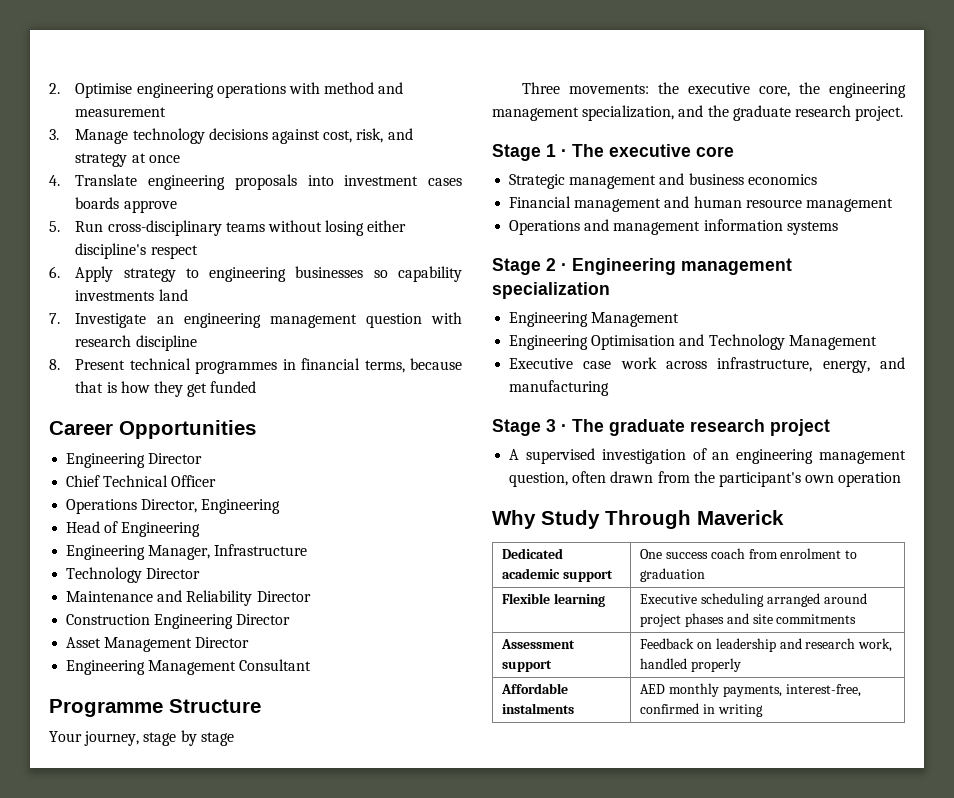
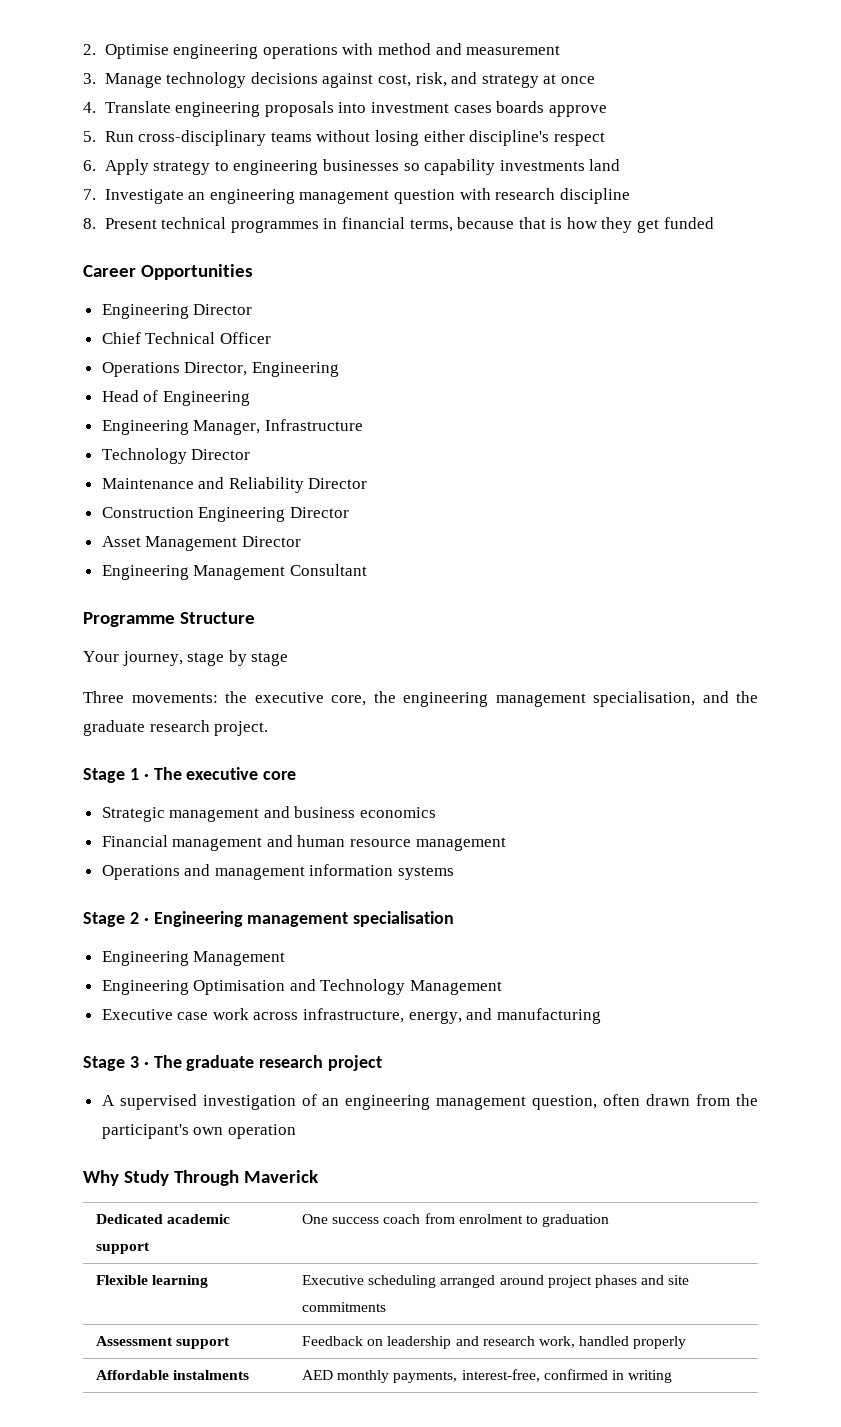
- Three movements: the executive core, the engineering management specialization, and the graduate research project.
+ Three movements: the executive core, the engineering management specialisation, and the graduate research project.
- Stage 2 · Engineering management specialization
+ Stage 2 · Engineering management specialisation

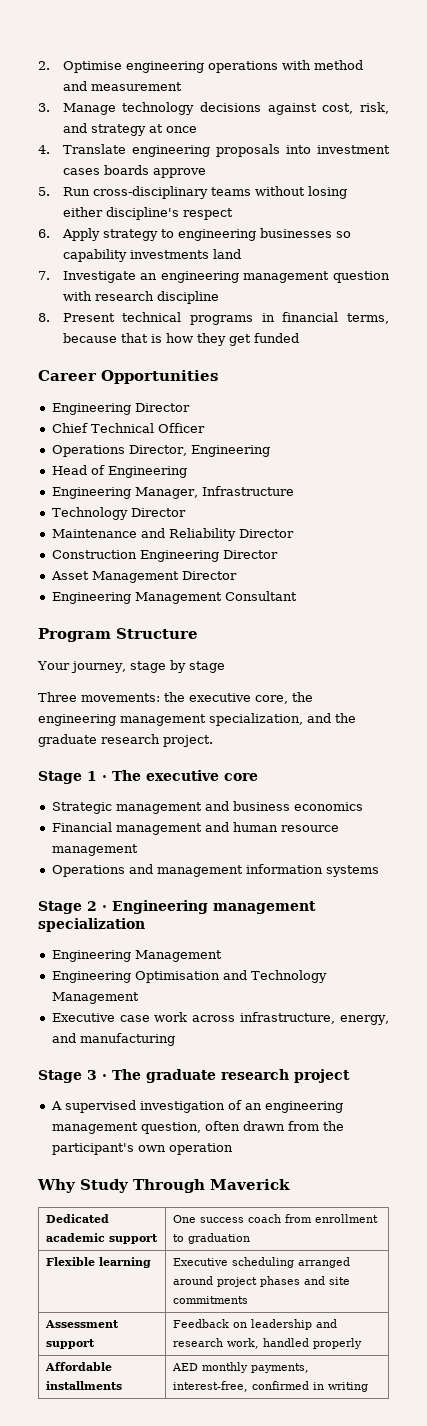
- 8. Present technical programmes in financial terms, because that is how they get funded
+ 8. Present technical programs in financial terms, because that is how they get funded
- Programme Structure
+ Program Structure
- Three movements: the executive core, the engineering management specialisation, and the graduate research project.
+ Three movements: the executive core, the engineering management specialization, and the graduate research project.
- Stage 2 · Engineering management specialisation
+ Stage 2 · Engineering management specialization
- Dedicated academic support | One success coach from enrolment to graduation
+ Dedicated academic support | One success coach from enrollment to graduation
- Affordable instalments | AED monthly payments, interest-free, confirmed in writing
+ Affordable installments | AED monthly payments, interest-free, confirmed in writing

